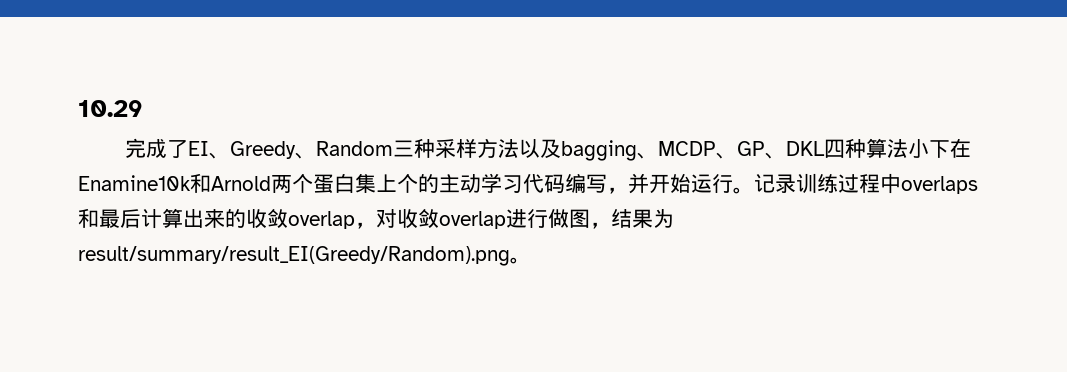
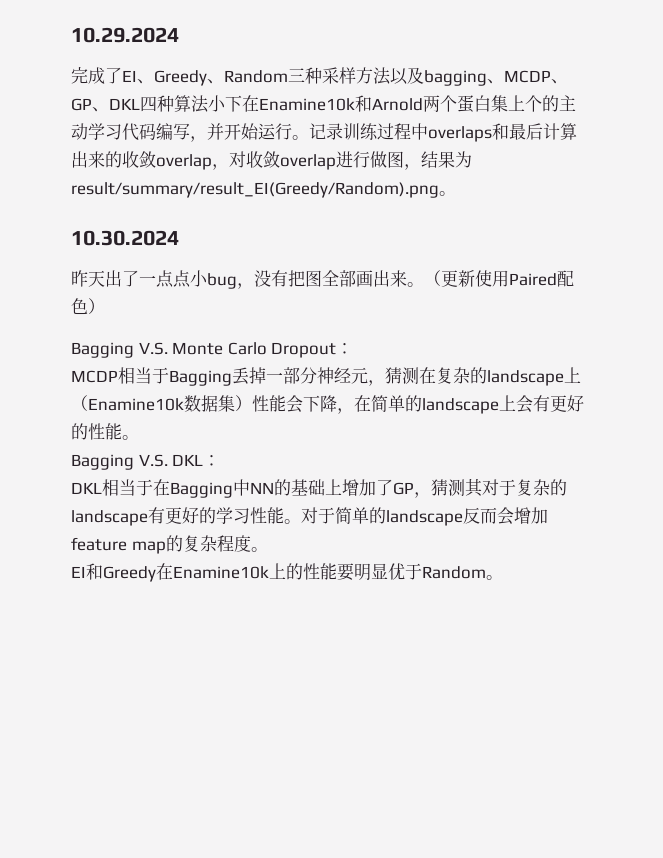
- 10.29
+ 10.29.2024
+ 10.30.2024
+ 昨天出了一点点小bug，没有把图全部画出来。（更新使用Paired配色）
+ Bagging V.S. Monte Carlo Dropout：
+ MCDP相当于Bagging丢掉一部分神经元，猜测在复杂的landscape上（Enamine10k数据集）性能会下降，在简单的landscape上会有更好的性能。
+ Bagging V.S. DKL：
+ DKL相当于在Bagging中NN的基础上增加了GP，猜测其对于复杂的landscape有更好的学习性能。对于简单的landscape反而会增加feature map的复杂程度。
+ EI和Greedy在Enamine10k上的性能要明显优于Random。

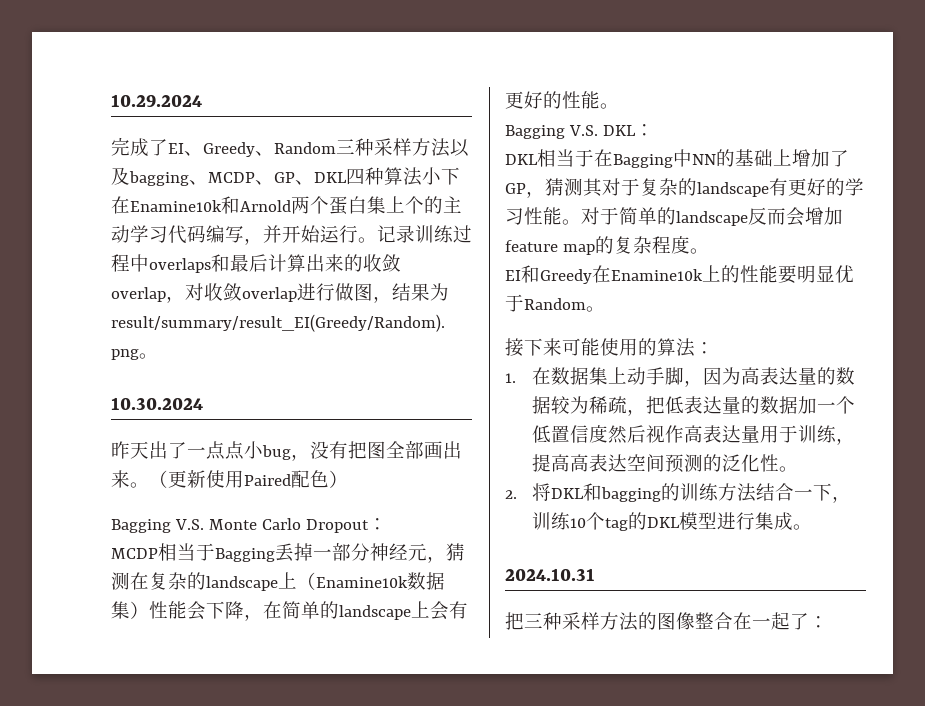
+ 接下来可能使用的算法：
+ 1.在数据集上动手脚，因为高表达量的数据较为稀疏，把低表达量的数据加一个低置信度然后视作高表达量用于训练，提高高表达空间预测的泛化性。
+ 2.将DKL和bagging的训练方法结合一下，训练10个tag的DKL模型进行集成。
+ 2024.10.31
+ 把三种采样方法的图像整合在一起了：

